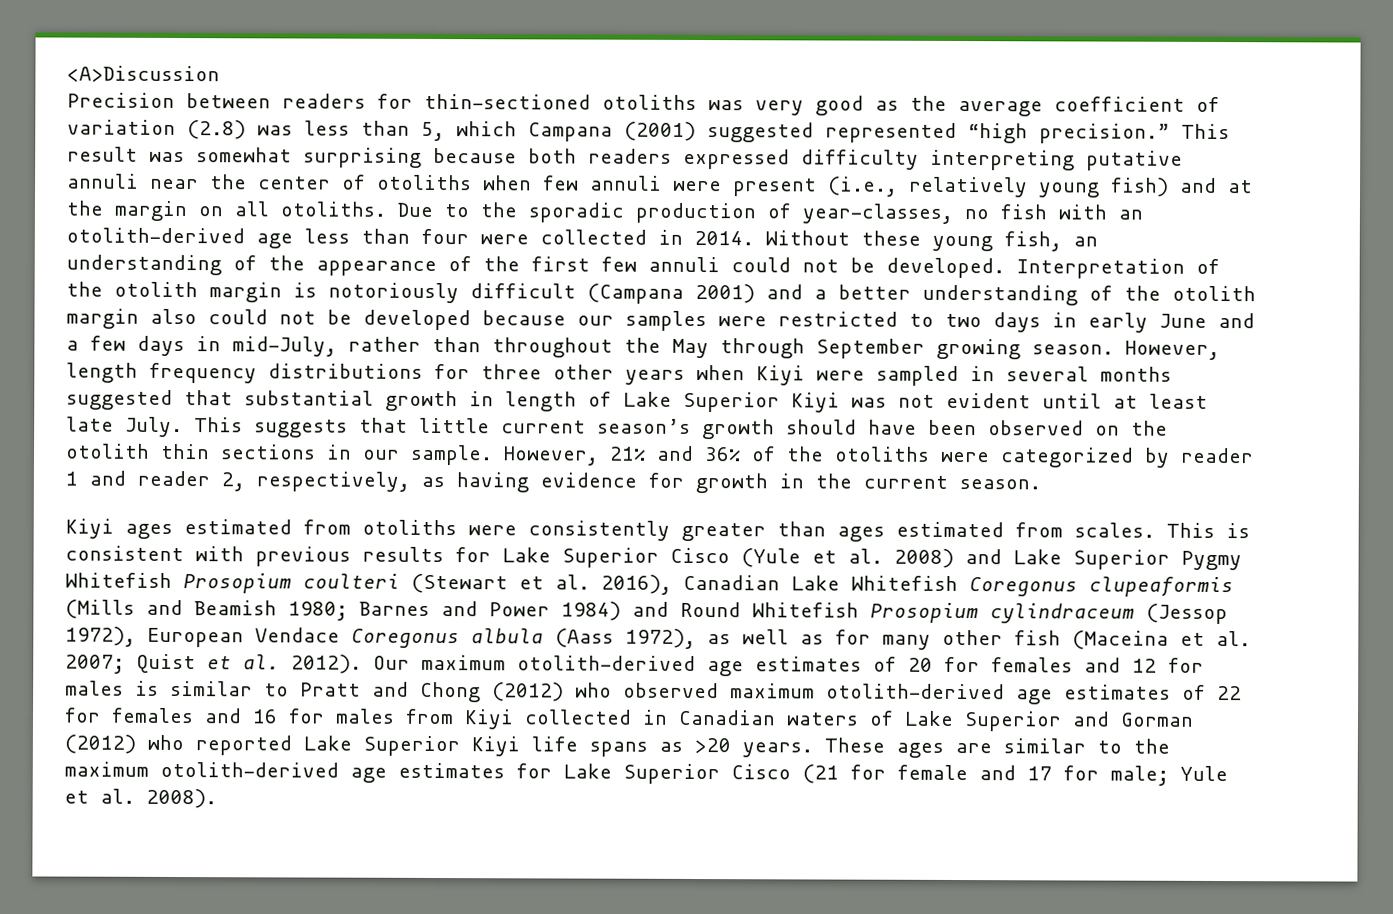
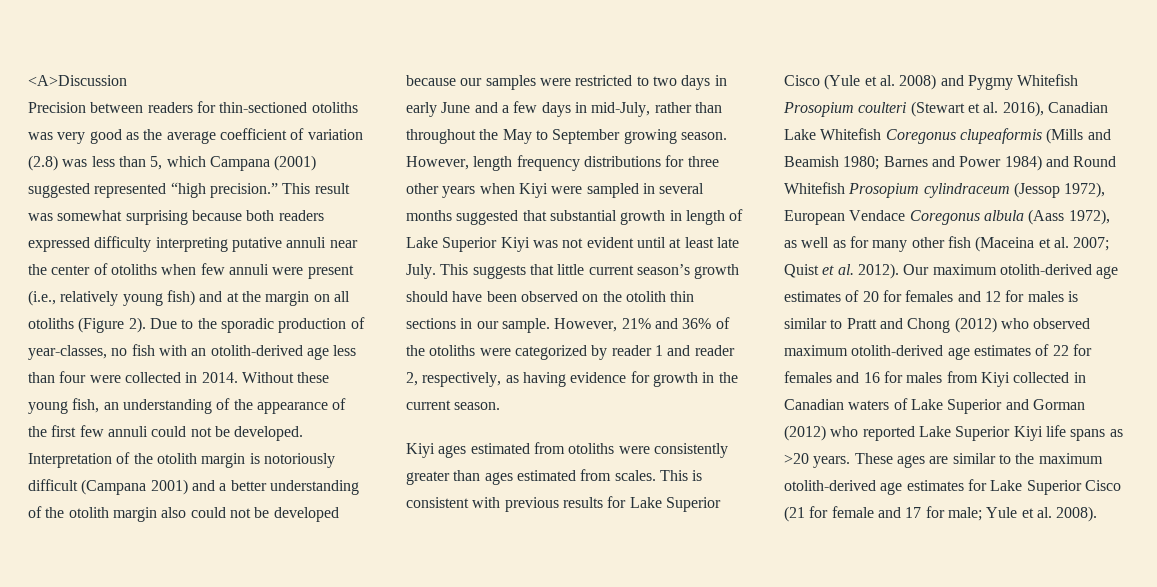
- This result was somewhat surprising because both readers expressed difficulty interpreting putative annuli near the center of otoliths when few annuli were present (i.e., relatively young fish) and at the margin on all otoliths.
+ This result was somewhat surprising because both readers expressed difficulty interpreting putative annuli near the center of otoliths when few annuli were present (i.e., relatively young fish) and at the margin on all otoliths (Figure 2).
- Interpretation of the otolith margin is notoriously difficult (Campana 2001) and a better understanding of the otolith margin also could not be developed because our samples were restricted to two days in early June and a few days in mid-July, rather than throughout the May through September growing season.
+ Interpretation of the otolith margin is notoriously difficult (Campana 2001) and a better understanding of the otolith margin also could not be developed because our samples were restricted to two days in early June and a few days in mid-July, rather than throughout the May to September growing season.
- This is consistent with previous results for Lake Superior Cisco (Yule et al. 2008) and Lake Superior Pygmy Whitefish Prosopium coulteri (Stewart et al. 2016), Canadian Lake Whitefish Coregonus clupeaformis (Mills and Beamish 1980;
+ This is consistent with previous results for Lake Superior Cisco (Yule et al. 2008) and Pygmy Whitefish Prosopium coulteri (Stewart et al. 2016), Canadian Lake Whitefish Coregonus clupeaformis (Mills and Beamish 1980;

